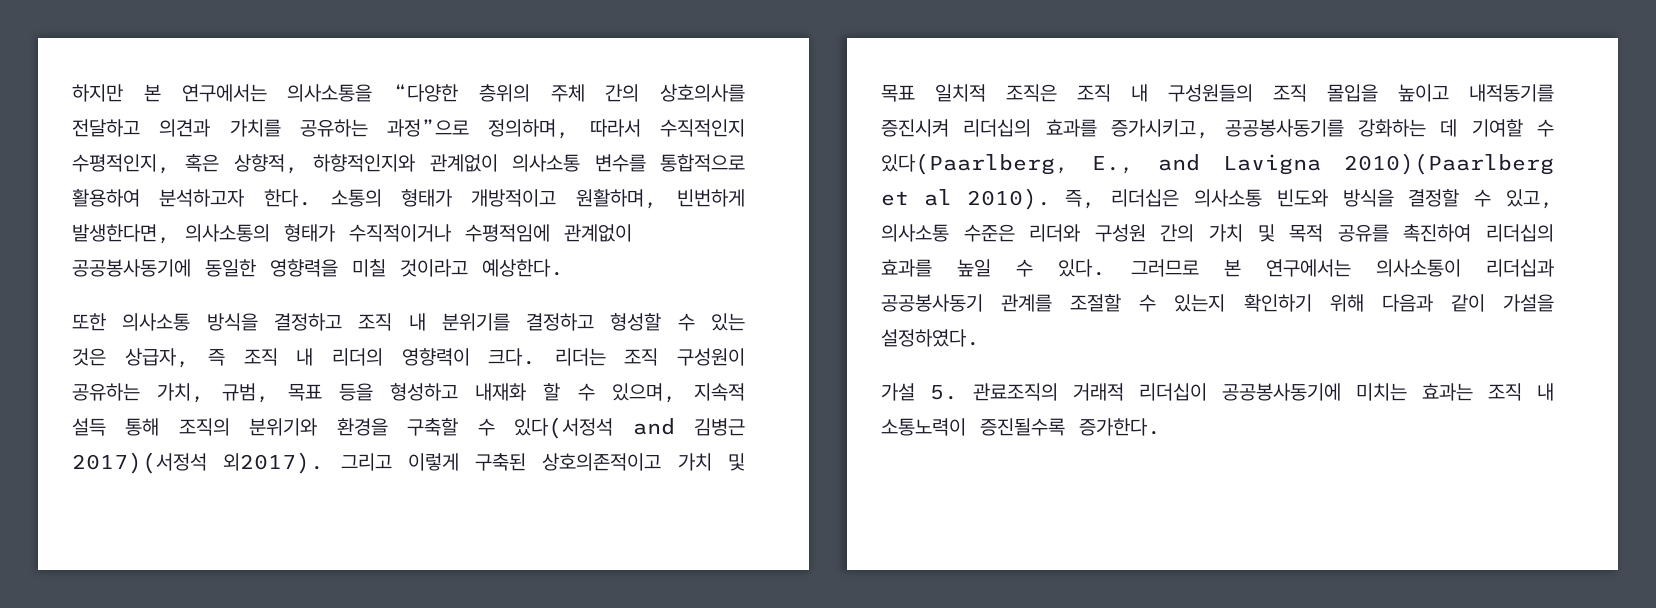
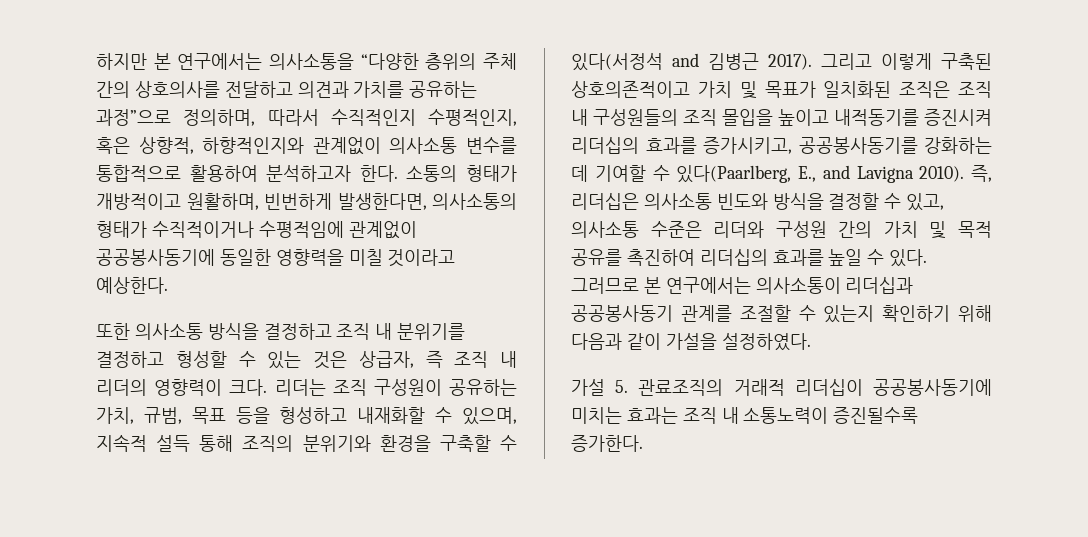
- 리더는 조직 구성원이 공유하는 가치, 규범, 목표 등을 형성하고 내재화 할 수 있으며, 지속적 설득 통해 조직의 분위기와 환경을 구축할 수 있다(서정석 and 김병근 2017)(서정석 외2017).
+ 리더는 조직 구성원이 공유하는 가치, 규범, 목표 등을 형성하고 내재화할 수 있으며, 지속적 설득 통해 조직의 분위기와 환경을 구축할 수 있다(서정석 and 김병근 2017).
- 그리고 이렇게 구축된 상호의존적이고 가치 및 목표 일치적 조직은 조직 내 구성원들의 조직 몰입을 높이고 내적동기를 증진시켜 리더십의 효과를 증가시키고, 공공봉사동기를 강화하는 데 기여할 수 있다(Paarlberg, E., and Lavigna 2010)(Paarlberg et al 2010).
+ 그리고 이렇게 구축된 상호의존적이고 가치 및 목표가 일치화된 조직은 조직 내 구성원들의 조직 몰입을 높이고 내적동기를 증진시켜 리더십의 효과를 증가시키고, 공공봉사동기를 강화하는 데 기여할 수 있다(Paarlberg, E., and Lavigna 2010).

